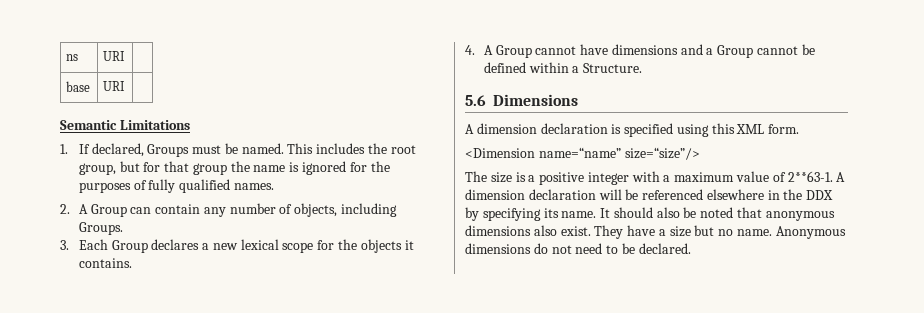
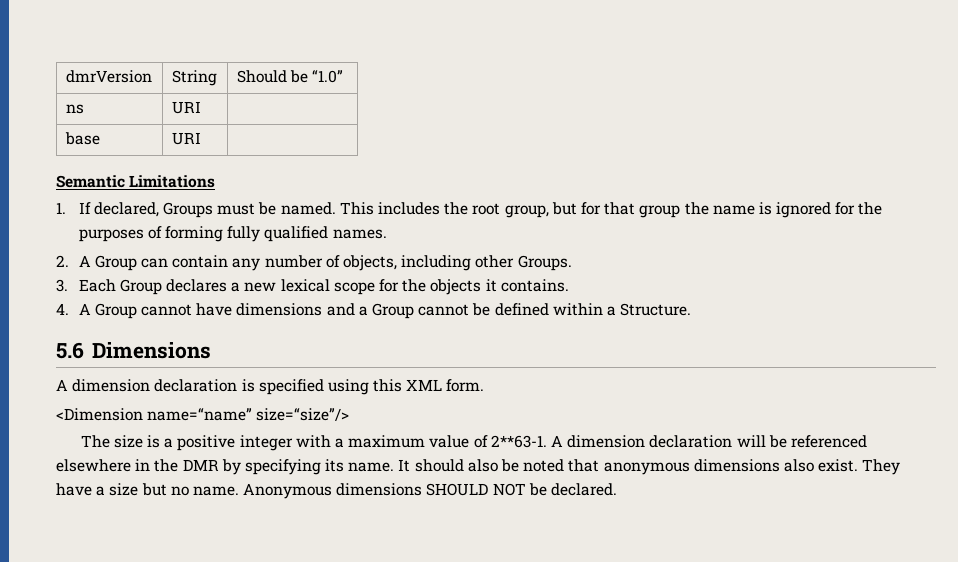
+ dmrVersion | String | Should be “1.0”
- This includes the root group, but for that group the name is ignored for the purposes of fully qualified names.
+ This includes the root group, but for that group the name is ignored for the purposes of forming fully qualified names.
- 2. A Group can contain any number of objects, including Groups.
+ 2. A Group can contain any number of objects, including other Groups.
- A dimension declaration will be referenced elsewhere in the DDX by specifying its name.
+ A dimension declaration will be referenced elsewhere in the DMR by specifying its name.
- Anonymous dimensions do not need to be declared.
+ Anonymous dimensions SHOULD NOT be declared.

